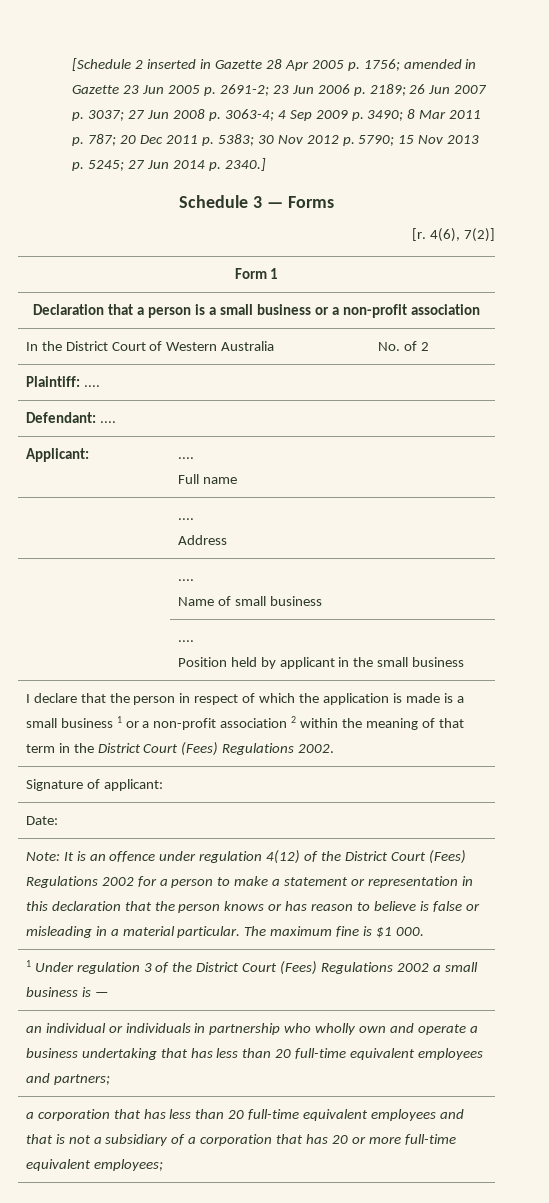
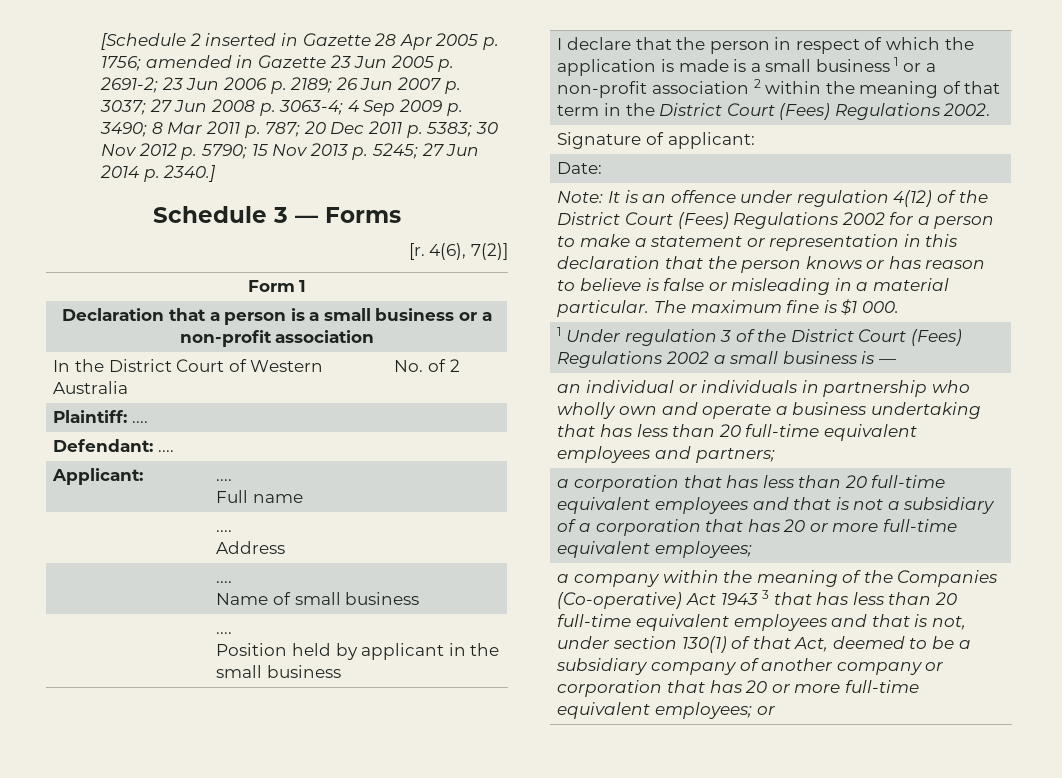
+ a company within the meaning of the Companies (Co-operative) Act 1943 3 that has less than 20 full-time equivalent employees and that is not, under section 130(1) of that Act, deemed to be a subsidiary company of another company or corporation that has 20 or more full-time equivalent employees; or

